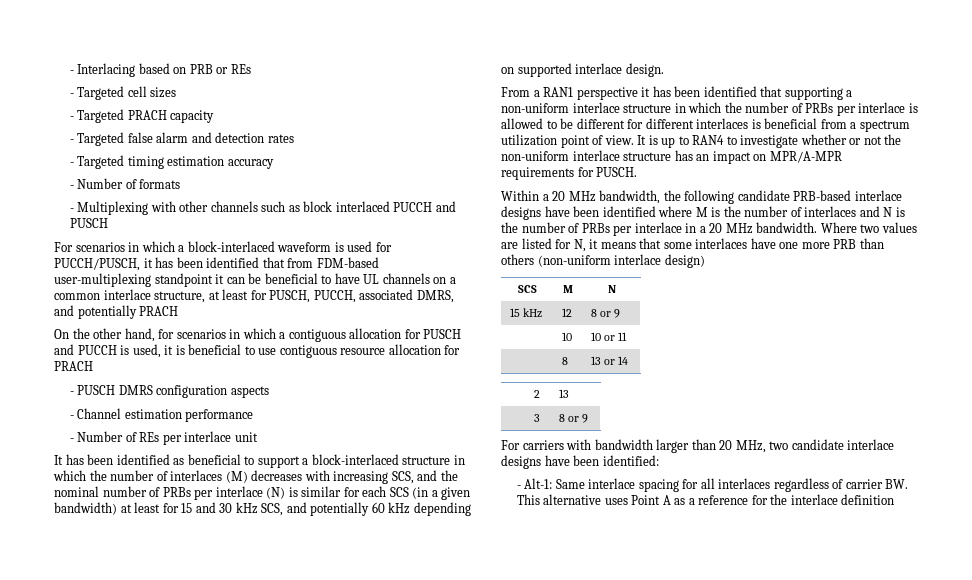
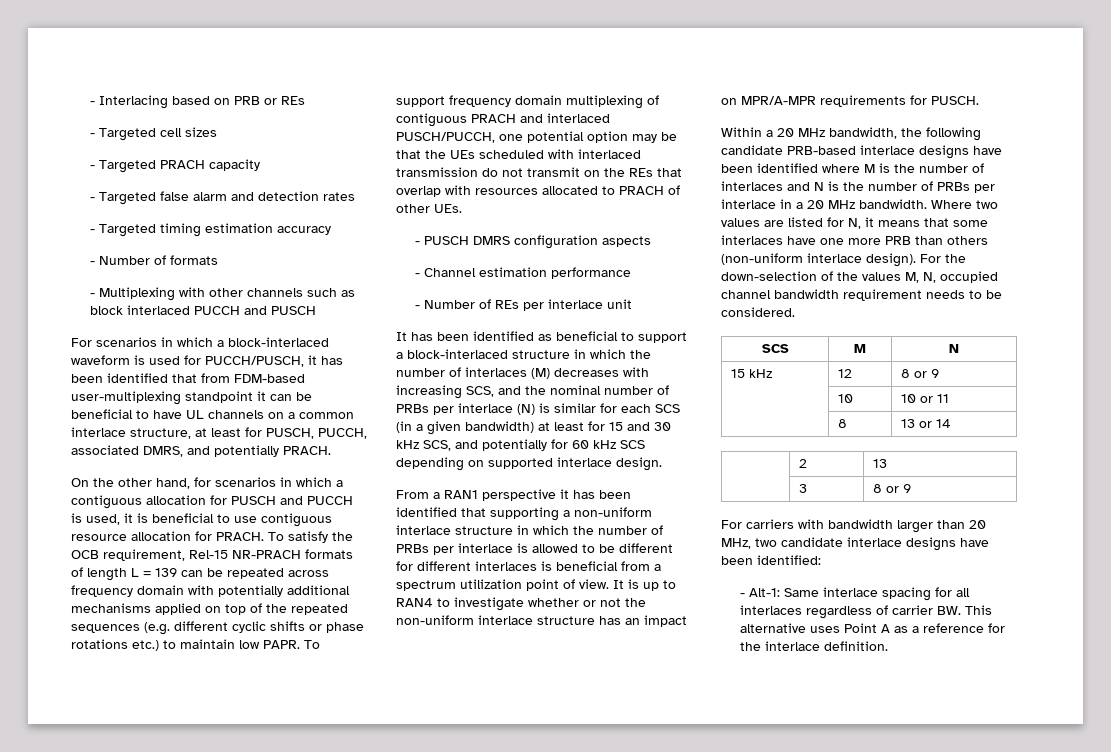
- For scenarios in which a block-interlaced waveform is used for PUCCH/PUSCH, it has been identified that from FDM-based user-multiplexing standpoint it can be beneficial to have UL channels on a common interlace structure, at least for PUSCH, PUCCH, associated DMRS, and potentially PRACH
+ For scenarios in which a block-interlaced waveform is used for PUCCH/PUSCH, it has been identified that from FDM-based user-multiplexing standpoint it can be beneficial to have UL channels on a common interlace structure, at least for PUSCH, PUCCH, associated DMRS, and potentially PRACH.
- On the other hand, for scenarios in which a contiguous allocation for PUSCH and PUCCH is used, it is beneficial to use contiguous resource allocation for PRACH
+ On the other hand, for scenarios in which a contiguous allocation for PUSCH and PUCCH is used, it is beneficial to use contiguous resource allocation for PRACH. To satisfy the OCB requirement, Rel-15 NR-PRACH formats of length L = 139 can be repeated across frequency domain with potentially additional mechanisms applied on top of the repeated sequences (e.g. different cyclic shifts or phase rotations etc.) to maintain low PAPR. To support frequency domain multiplexing of contiguous PRACH and interlaced PUSCH/PUCCH, one potential option may be that the UEs scheduled with interlaced transmission do not transmit on the REs that overlap with resources allocated to PRACH of other UEs.
- It has been identified as beneficial to support a block-interlaced structure in which the number of interlaces (M) decreases with increasing SCS, and the nominal number of PRBs per interlace (N) is similar for each SCS (in a given bandwidth) at least for 15 and 30 kHz SCS, and potentially 60 kHz depending on supported interlace design.
+ It has been identified as beneficial to support a block-interlaced structure in which the number of interlaces (M) decreases with increasing SCS, and the nominal number of PRBs per interlace (N) is similar for each SCS (in a given bandwidth) at least for 15 and 30 kHz SCS, and potentially for 60 kHz SCS depending on supported interlace design.
- Where two values are listed for N, it means that some interlaces have one more PRB than others (non-uniform interlace design)
+ Where two values are listed for N, it means that some interlaces have one more PRB than others (non-uniform interlace design). For the down-selection of the values M, N, occupied channel bandwidth requirement needs to be considered.
- - Alt-1: Same interlace spacing for all interlaces regardless of carrier BW. This alternative uses Point A as a reference for the interlace definition
+ - Alt-1: Same interlace spacing for all interlaces regardless of carrier BW. This alternative uses Point A as a reference for the interlace definition.

